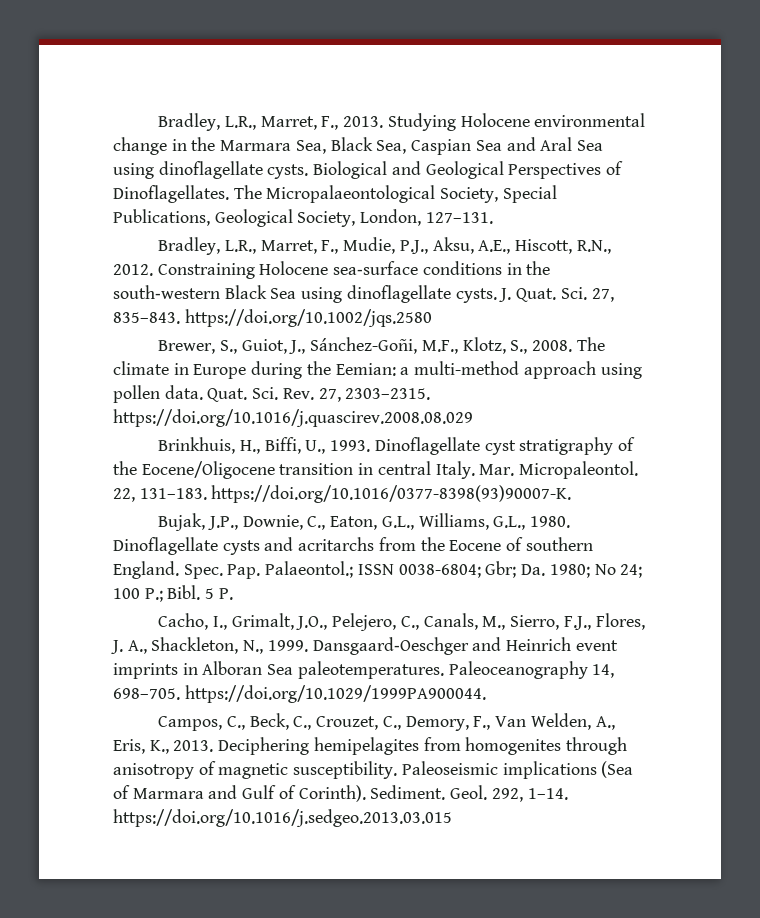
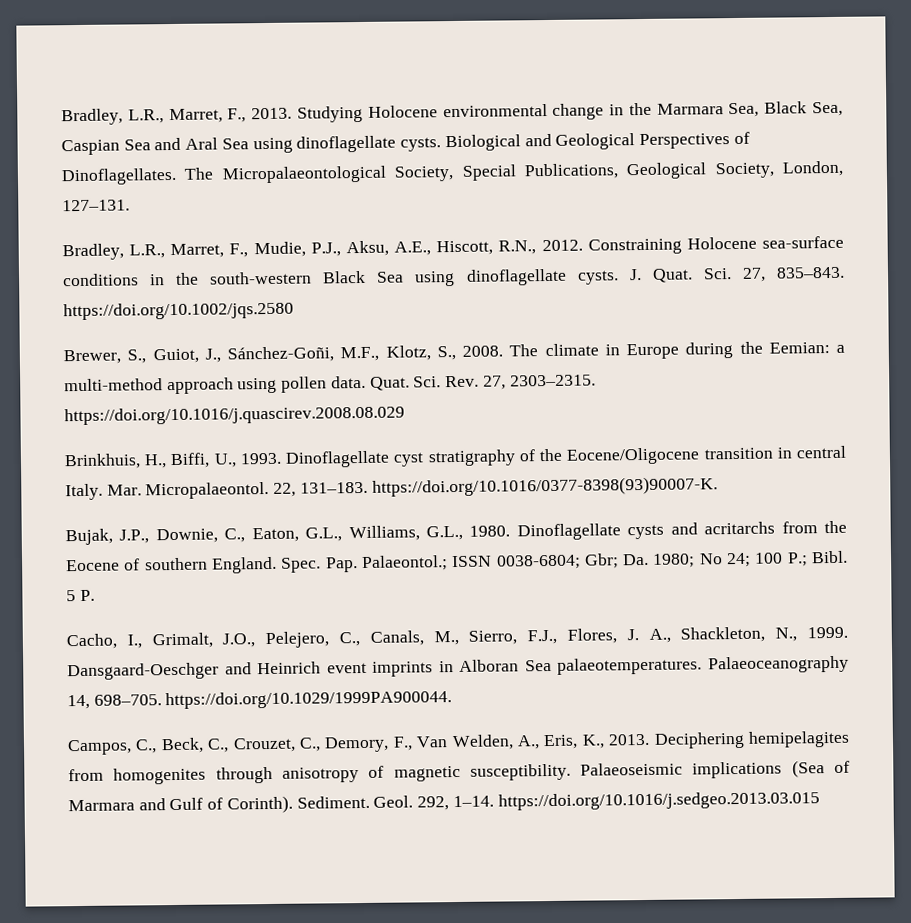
- Mar. Micropaleontol.
+ Mar. Micropalaeontol.
- Dansgaard‐Oeschger and Heinrich event imprints in Alboran Sea paleotemperatures. Paleoceanography 14, 698–705. https://doi.org/10.1029/1999PA900044.
+ Dansgaard‐Oeschger and Heinrich event imprints in Alboran Sea palaeotemperatures. Palaeoceanography 14, 698–705. https://doi.org/10.1029/1999PA900044.
- Paleoseismic implications (Sea of Marmara and Gulf of Corinth).
+ Palaeoseismic implications (Sea of Marmara and Gulf of Corinth).

